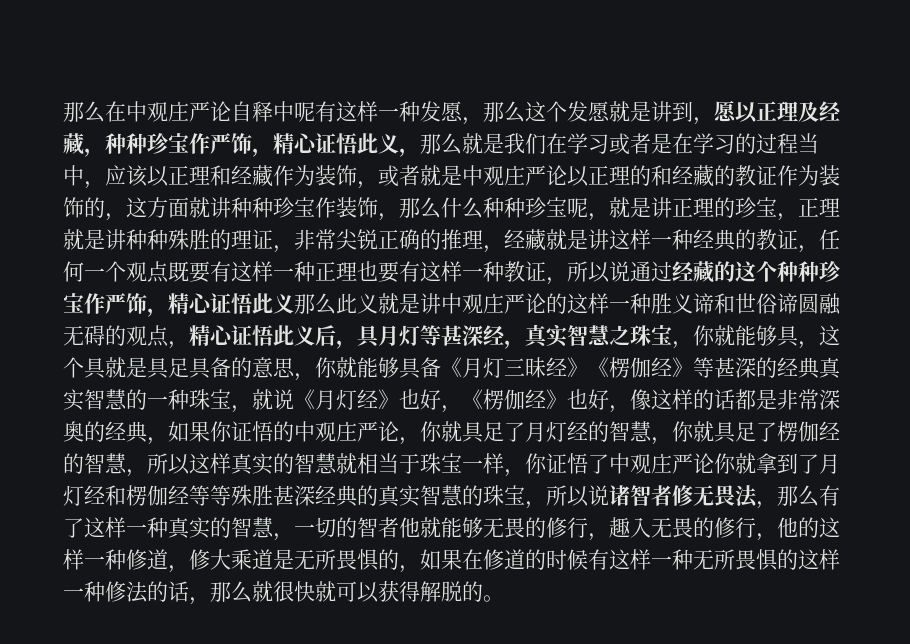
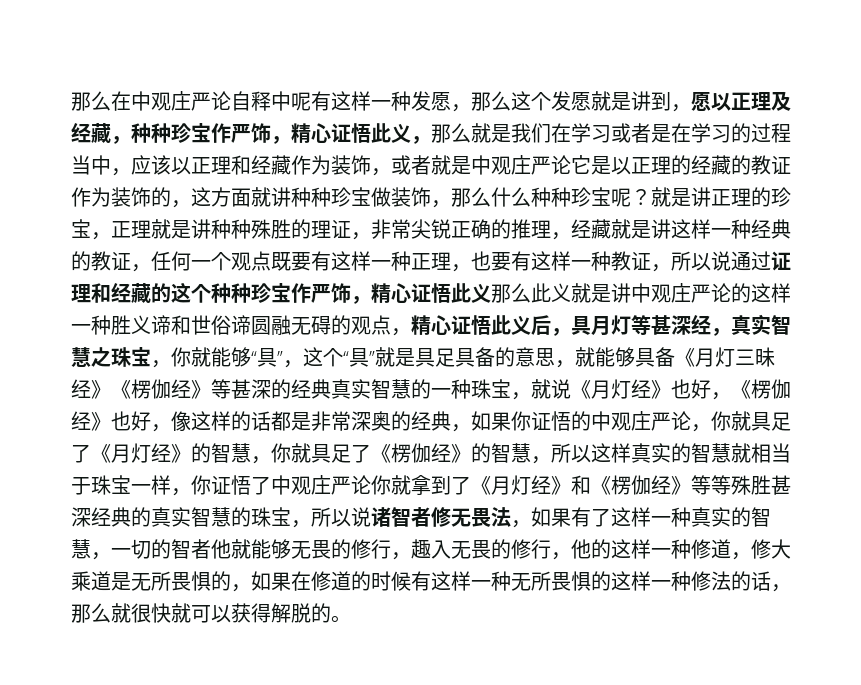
- 那么在中观庄严论自释中呢有这样一种发愿，那么这个发愿就是讲到，愿以正理及经藏，种种珍宝作严饰，精心证悟此义，那么就是我们在学习或者是在学习的过程当中，应该以正理和经藏作为装饰，或者就是中观庄严论以正理的和经藏的教证作为装饰的，这方面就讲种种珍宝作装饰，那么什么种种珍宝呢，就是讲正理的珍宝，正理就是讲种种殊胜的理证，非常尖锐正确的推理，经藏就是讲这样一种经典的教证，任何一个观点既要有这样一种正理也要有这样一种教证，所以说通过经藏的这个种种珍宝作严饰，精心证悟此义那么此义就是讲中观庄严论的这样一种胜义谛和世俗谛圆融无碍的观点，精心证悟此义后，具月灯等甚深经，真实智慧之珠宝，你就能够具，这个具就是具足具备的意思，你就能够具备《月灯三昧经》《楞伽经》等甚深的经典真实智慧的一种珠宝，就说《月灯经》也好，《楞伽经》也好，像这样的话都是非常深奥的经典，如果你证悟的中观庄严论，你就具足了月灯经的智慧，你就具足了楞伽经的智慧，所以这样真实的智慧就相当于珠宝一样，你证悟了中观庄严论你就拿到了月灯经和楞伽经等等殊胜甚深经典的真实智慧的珠宝，所以说诸智者修无畏法，那么有了这样一种真实的智慧，一切的智者他就能够无畏的修行，趣入无畏的修行，他的这样一种修道，修大乘道是无所畏惧的，如果在修道的时候有这样一种无所畏惧的这样一种修法的话，那么就很快就可以获得解脱的。
+ 那么在中观庄严论自释中呢有这样一种发愿，那么这个发愿就是讲到，愿以正理及经藏，种种珍宝作严饰，精心证悟此义，那么就是我们在学习或者是在学习的过程当中，应该以正理和经藏作为装饰，或者就是中观庄严论它是以正理的经藏的教证作为装饰的，这方面就讲种种珍宝做装饰，那么什么种种珍宝呢？就是讲正理的珍宝，正理就是讲种种殊胜的理证，非常尖锐正确的推理，经藏就是讲这样一种经典的教证，任何一个观点既要有这样一种正理，也要有这样一种教证，所以说通过证理和经藏的这个种种珍宝作严饰，精心证悟此义那么此义就是讲中观庄严论的这样一种胜义谛和世俗谛圆融无碍的观点，精心证悟此义后，具月灯等甚深经，真实智慧之珠宝，你就能够“具”，这个“具”就是具足具备的意思，就能够具备《月灯三昧经》《楞伽经》等甚深的经典真实智慧的一种珠宝，就说《月灯经》也好，《楞伽经》也好，像这样的话都是非常深奥的经典，如果你证悟的中观庄严论，你就具足了《月灯经》的智慧，你就具足了《楞伽经》的智慧，所以这样真实的智慧就相当于珠宝一样，你证悟了中观庄严论你就拿到了《月灯经》和《楞伽经》等等殊胜甚深经典的真实智慧的珠宝，所以说诸智者修无畏法，如果有了这样一种真实的智慧，一切的智者他就能够无畏的修行，趣入无畏的修行，他的这样一种修道，修大乘道是无所畏惧的，如果在修道的时候有这样一种无所畏惧的这样一种修法的话，那么就很快就可以获得解脱的。

